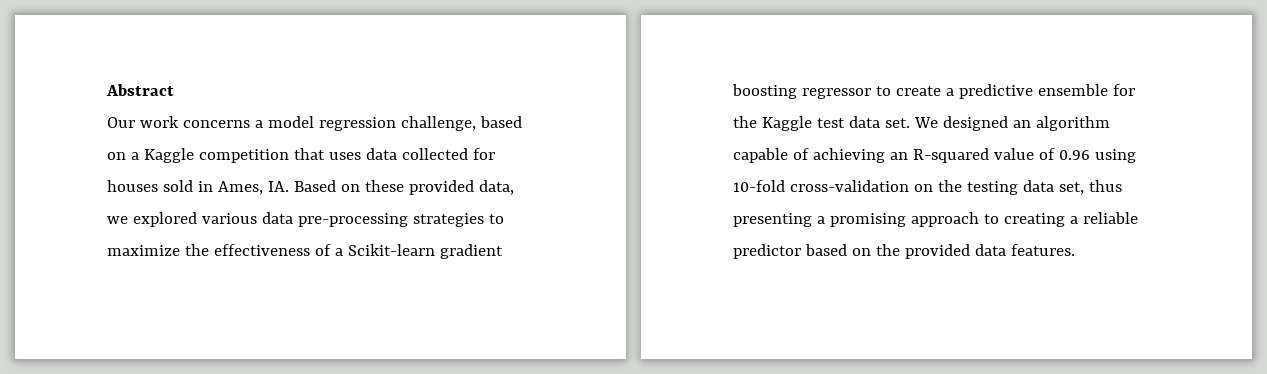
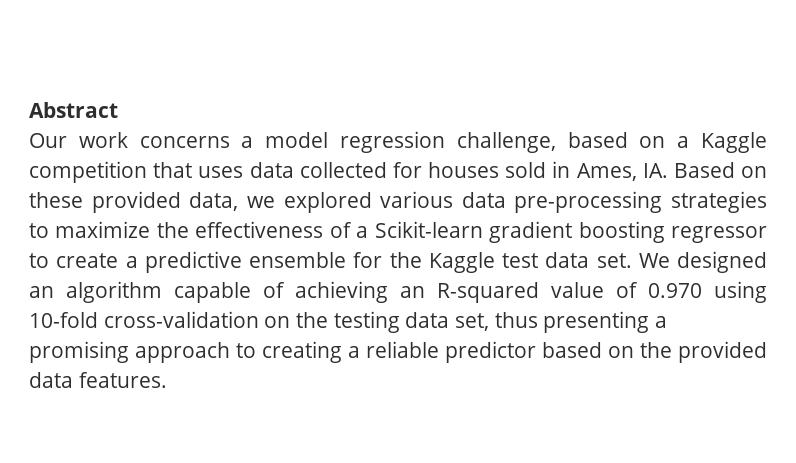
- We designed an algorithm capable of achieving an R-squared value of 0.96 using 10-fold cross-validation on the testing data set, thus presenting a promising approach to creating a reliable predictor based on the provided data features.
+ We designed an algorithm capable of achieving an R-squared value of 0.970 using 10-fold cross-validation on the testing data set, thus presenting a promising approach to creating a reliable predictor based on the provided data features.

